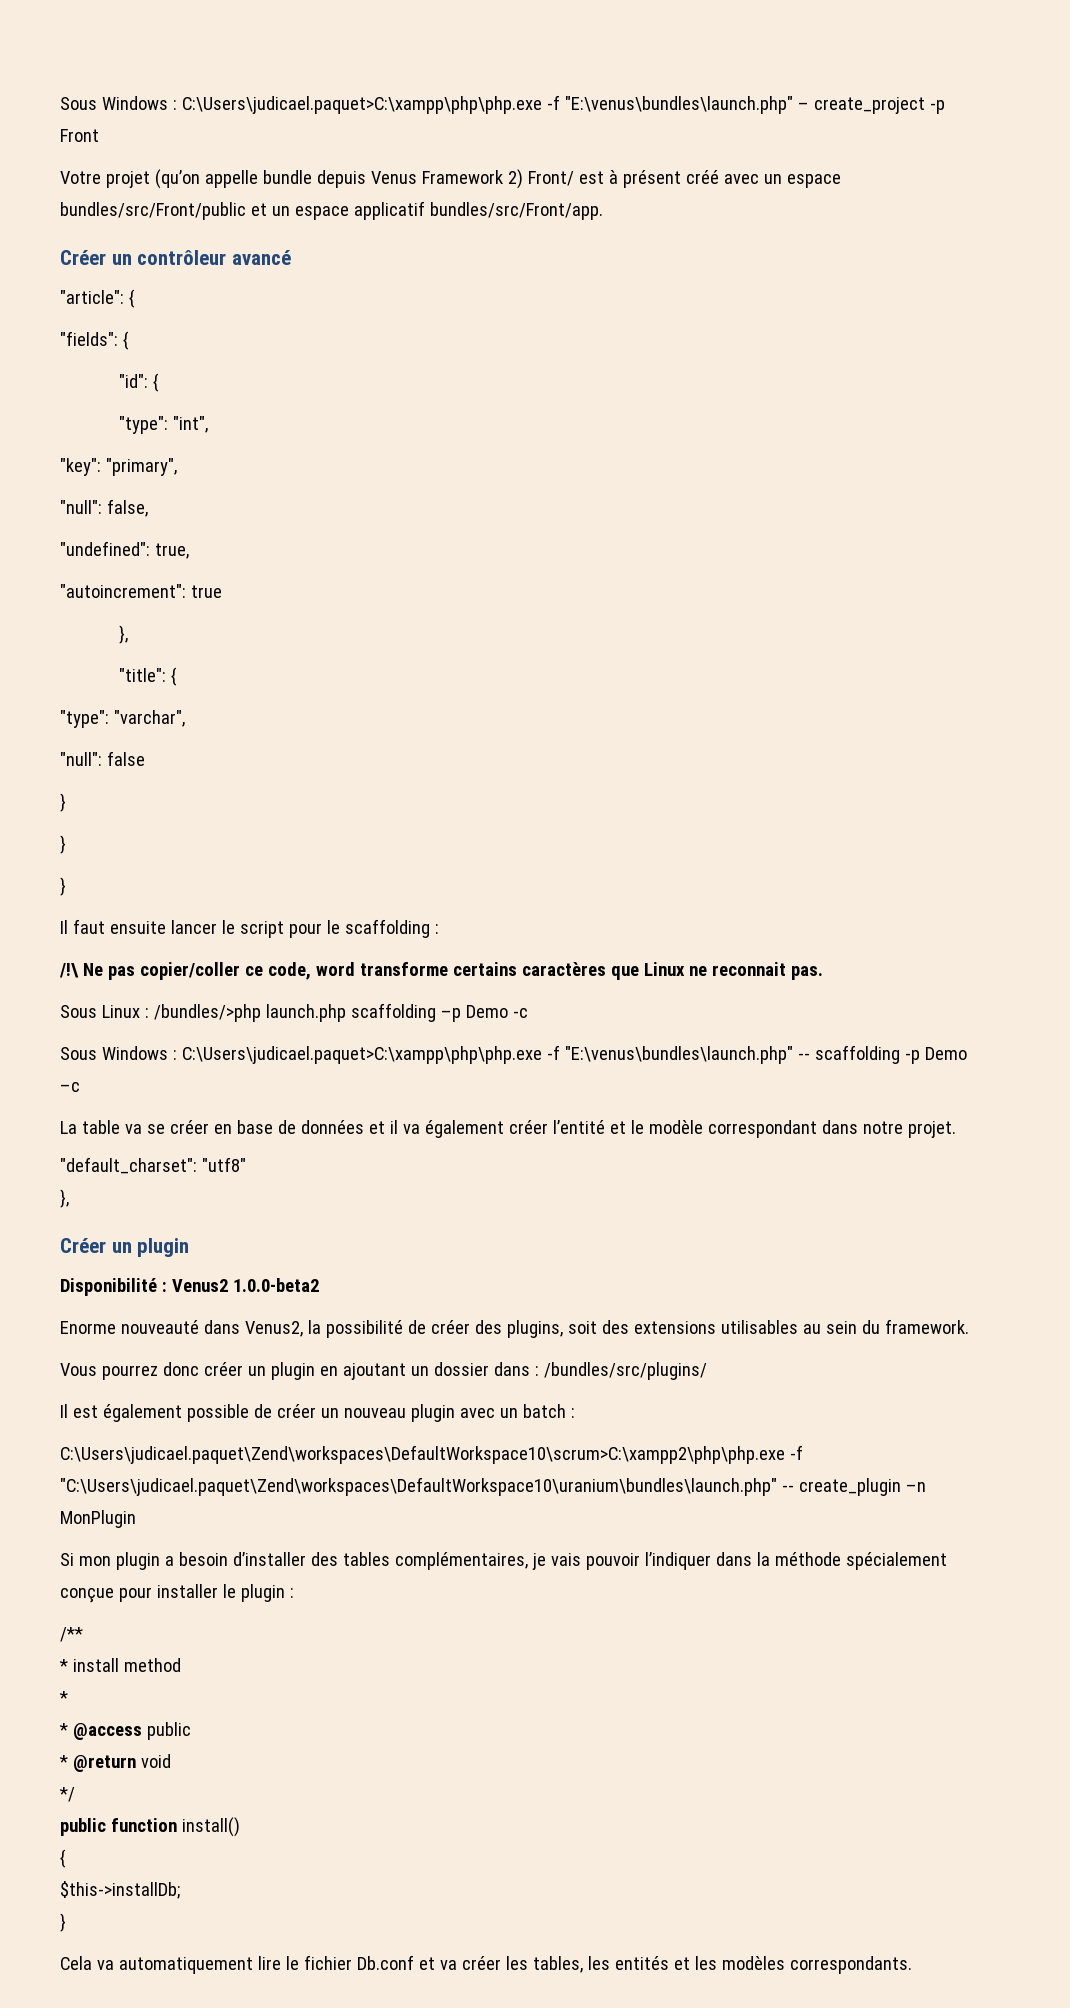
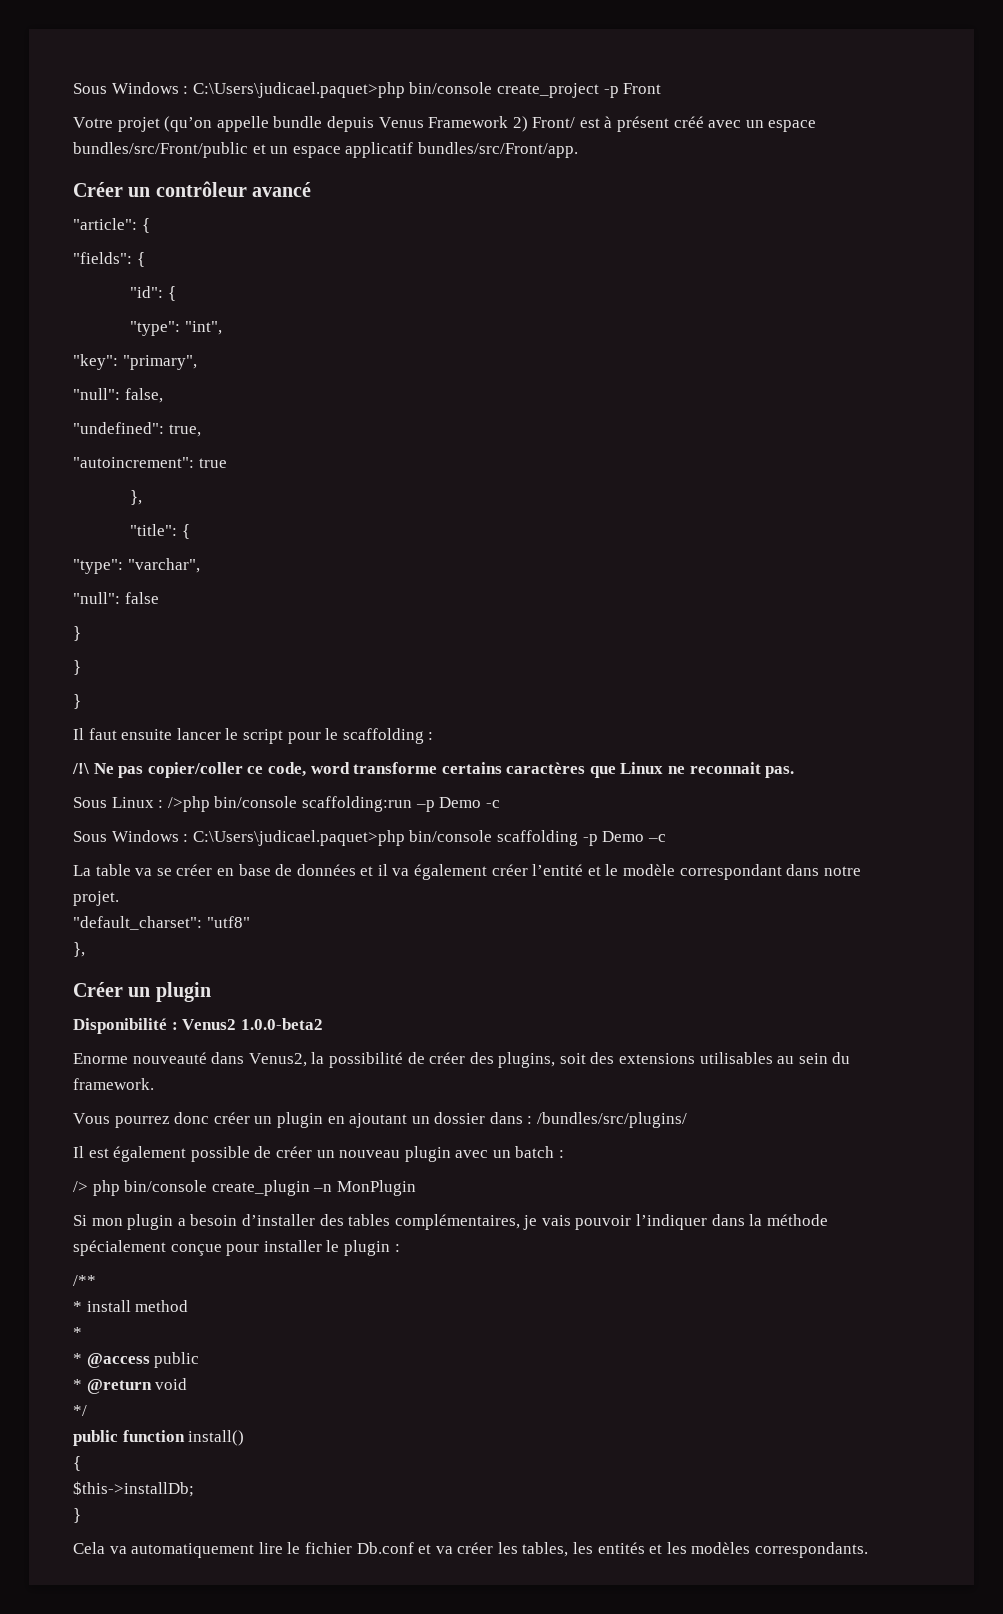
- Sous Windows : C:\Users\judicael.paquet>C:\xampp\php\php.exe -f "E:\venus\bundles\launch.php" – create_project -p Front
+ Sous Windows : C:\Users\judicael.paquet>php bin/console create_project -p Front
- Sous Linux : /bundles/>php launch.php scaffolding –p Demo -c
+ Sous Linux : />php bin/console scaffolding:run –p Demo -c
- Sous Windows : C:\Users\judicael.paquet>C:\xampp\php\php.exe -f "E:\venus\bundles\launch.php" -- scaffolding -p Demo –c
+ Sous Windows : C:\Users\judicael.paquet>php bin/console scaffolding -p Demo –c
- C:\Users\judicael.paquet\Zend\workspaces\DefaultWorkspace10\scrum>C:\xampp2\php\php.exe -f "C:\Users\judicael.paquet\Zend\workspaces\DefaultWorkspace10\uranium\bundles\launch.php" -- create_plugin –n MonPlugin
+ /> php bin/console create_plugin –n MonPlugin

